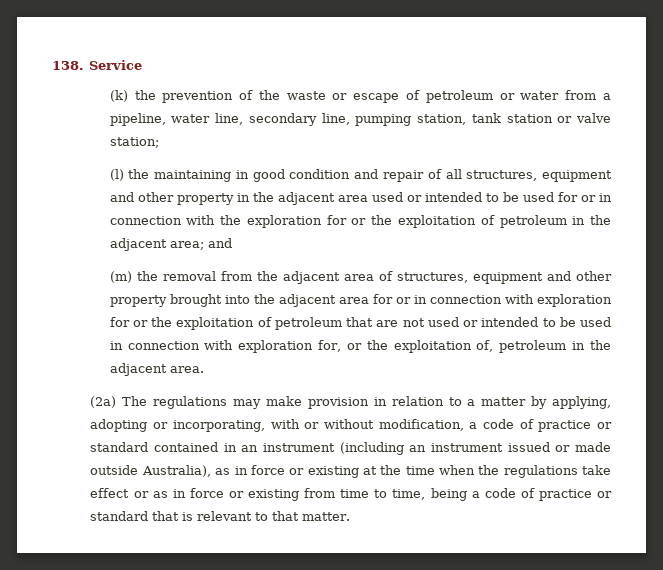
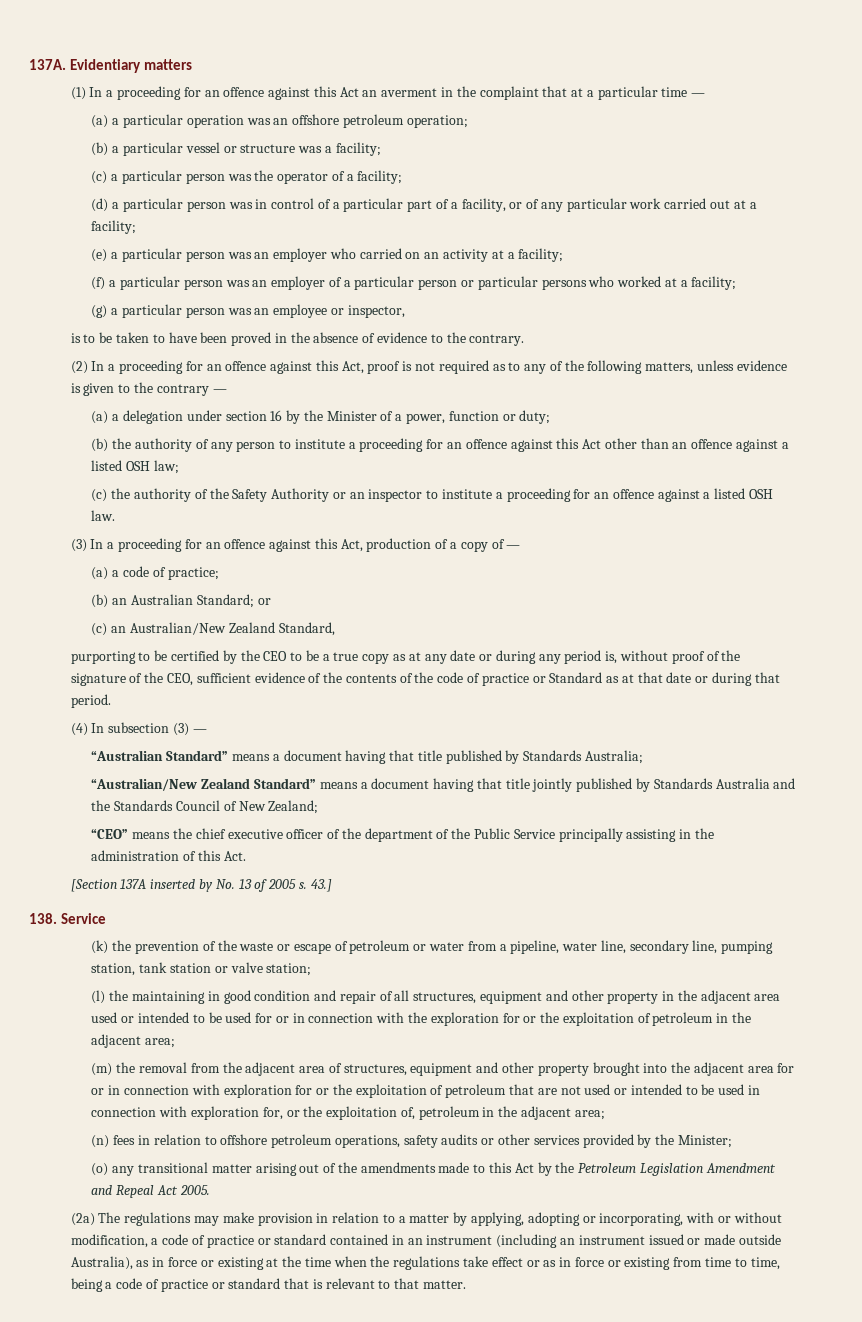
+ 137A. Evidentiary matters
+ (1) In a proceeding for an offence against this Act an averment in the complaint that at a particular time —
+ (a) a particular operation was an offshore petroleum operation;
+ (b) a particular vessel or structure was a facility;
+ (c) a particular person was the operator of a facility;
+ (d) a particular person was in control of a particular part of a facility, or of any particular work carried out at a facility;
+ (e) a particular person was an employer who carried on an activity at a facility;
+ (f) a particular person was an employer of a particular person or particular persons who worked at a facility;
+ (g) a particular person was an employee or inspector,
+ is to be taken to have been proved in the absence of evidence to the contrary.
+ (2) In a proceeding for an offence against this Act, proof is not required as to any of the following matters, unless evidence is given to the contrary —
+ (a) a delegation under section 16 by the Minister of a power, function or duty;
+ (b) the authority of any person to institute a proceeding for an offence against this Act other than an offence against a listed OSH law;
+ (c) the authority of the Safety Authority or an inspector to institute a proceeding for an offence against a listed OSH law.
+ (3) In a proceeding for an offence against this Act, production of a copy of —
+ (a) a code of practice;
+ (b) an Australian Standard; or
+ (c) an Australian/New Zealand Standard,
+ purporting to be certified by the CEO to be a true copy as at any date or during any period is, without proof of the signature of the CEO, sufficient evidence of the contents of the code of practice or Standard as at that date or during that period.
+ (4) In subsection (3) —
+ “Australian Standard” means a document having that title published by Standards Australia;
+ “Australian/New Zealand Standard” means a document having that title jointly published by Standards Australia and the Standards Council of New Zealand;
+ “CEO” means the chief executive officer of the department of the Public Service principally assisting in the administration of this Act.
+ [Section 137A inserted by No. 13 of 2005 s. 43.]
- (l) the maintaining in good condition and repair of all structures, equipment and other property in the adjacent area used or intended to be used for or in connection with the exploration for or the exploitation of petroleum in the adjacent area; and
+ (l) the maintaining in good condition and repair of all structures, equipment and other property in the adjacent area used or intended to be used for or in connection with the exploration for or the exploitation of petroleum in the adjacent area;
- (m) the removal from the adjacent area of structures, equipment and other property brought into the adjacent area for or in connection with exploration for or the exploitation of petroleum that are not used or intended to be used in connection with exploration for, or the exploitation of, petroleum in the adjacent area.
+ (m) the removal from the adjacent area of structures, equipment and other property brought into the adjacent area for or in connection with exploration for or the exploitation of petroleum that are not used or intended to be used in connection with exploration for, or the exploitation of, petroleum in the adjacent area;
+ (n) fees in relation to offshore petroleum operations, safety audits or other services provided by the Minister;
+ (o) any transitional matter arising out of the amendments made to this Act by the Petroleum Legislation Amendment and Repeal Act 2005.

